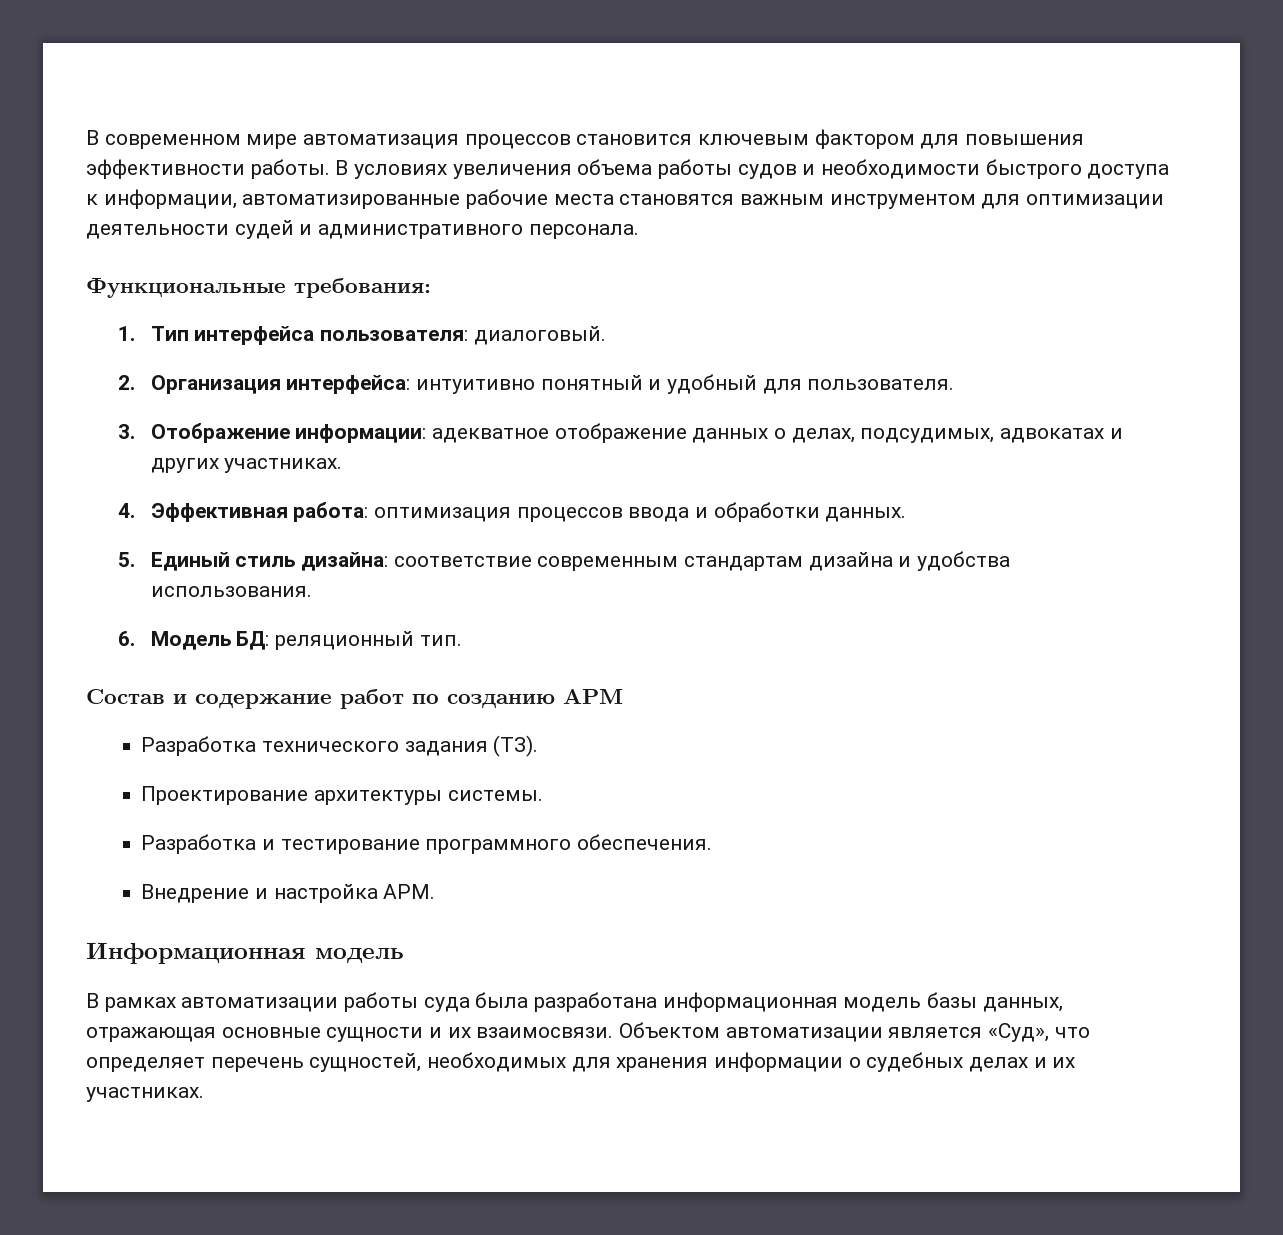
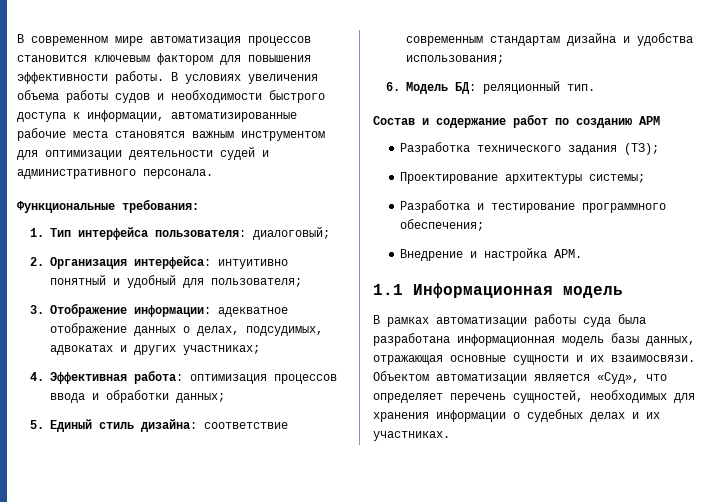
- 1. Тип интерфейса пользователя: диалоговый.
+ 1. Тип интерфейса пользователя: диалоговый;
- 2. Организация интерфейса: интуитивно понятный и удобный для пользователя.
+ 2. Организация интерфейса: интуитивно понятный и удобный для пользователя;
- 3. Отображение информации: адекватное отображение данных о делах, подсудимых, адвокатах и других участниках.
+ 3. Отображение информации: адекватное отображение данных о делах, подсудимых, адвокатах и других участниках;
- 4. Эффективная работа: оптимизация процессов ввода и обработки данных.
+ 4. Эффективная работа: оптимизация процессов ввода и обработки данных;
- 5. Единый стиль дизайна: соответствие современным стандартам дизайна и удобства использования.
+ 5. Единый стиль дизайна: соответствие современным стандартам дизайна и удобства использования;
- Разработка технического задания (ТЗ).
+ Разработка технического задания (ТЗ);
- Проектирование архитектуры системы.
+ Проектирование архитектуры системы;
- Разработка и тестирование программного обеспечения.
+ Разработка и тестирование программного обеспечения;
- Информационная модель
+ 1.1 Информационная модель

